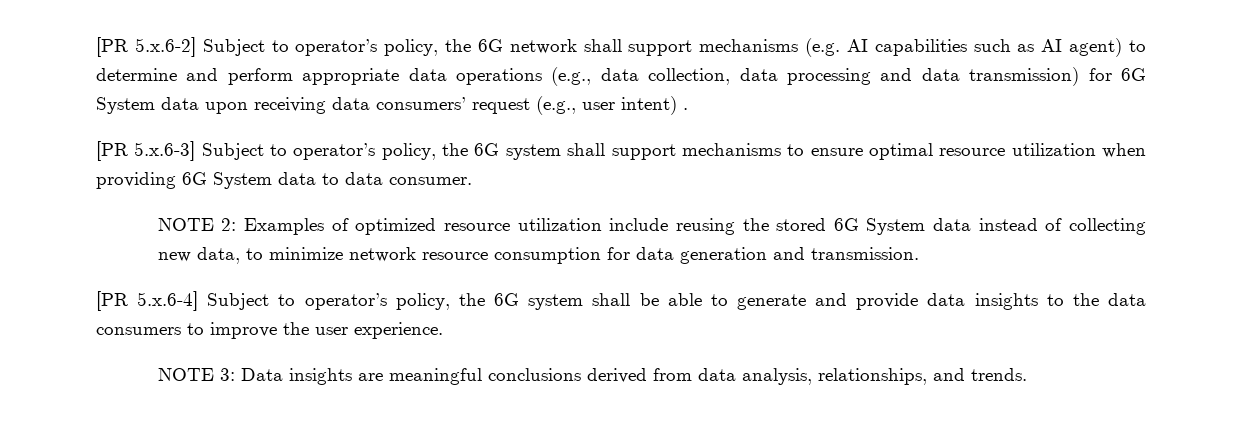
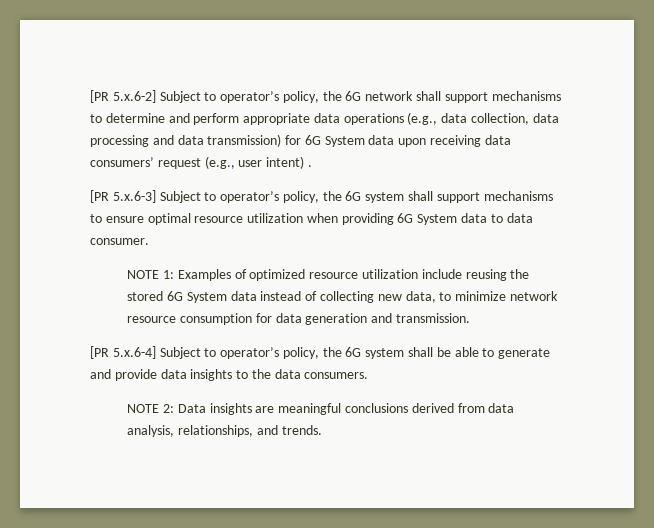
- [PR 5.x.6-2] Subject to operator’s policy, the 6G network shall support mechanisms (e.g. AI capabilities such as AI agent) to determine and perform appropriate data operations (e.g., data collection, data processing and data transmission) for 6G System data upon receiving data consumers’ request (e.g., user intent) .
+ [PR 5.x.6-2] Subject to operator’s policy, the 6G network shall support mechanisms to determine and perform appropriate data operations (e.g., data collection, data processing and data transmission) for 6G System data upon receiving data consumers’ request (e.g., user intent) .
- NOTE 2: Examples of optimized resource utilization include reusing the stored 6G System data instead of collecting new data, to minimize network resource consumption for data generation and transmission.
+ NOTE 1: Examples of optimized resource utilization include reusing the stored 6G System data instead of collecting new data, to minimize network resource consumption for data generation and transmission.
- [PR 5.x.6-4] Subject to operator’s policy, the 6G system shall be able to generate and provide data insights to the data consumers to improve the user experience.
- NOTE 3: Data insights are meaningful conclusions derived from data analysis, relationships, and trends.
+ [PR 5.x.6-4] Subject to operator’s policy, the 6G system shall be able to generate and provide data insights to the data consumers.
+ NOTE 2: Data insights are meaningful conclusions derived from data analysis, relationships, and trends.

